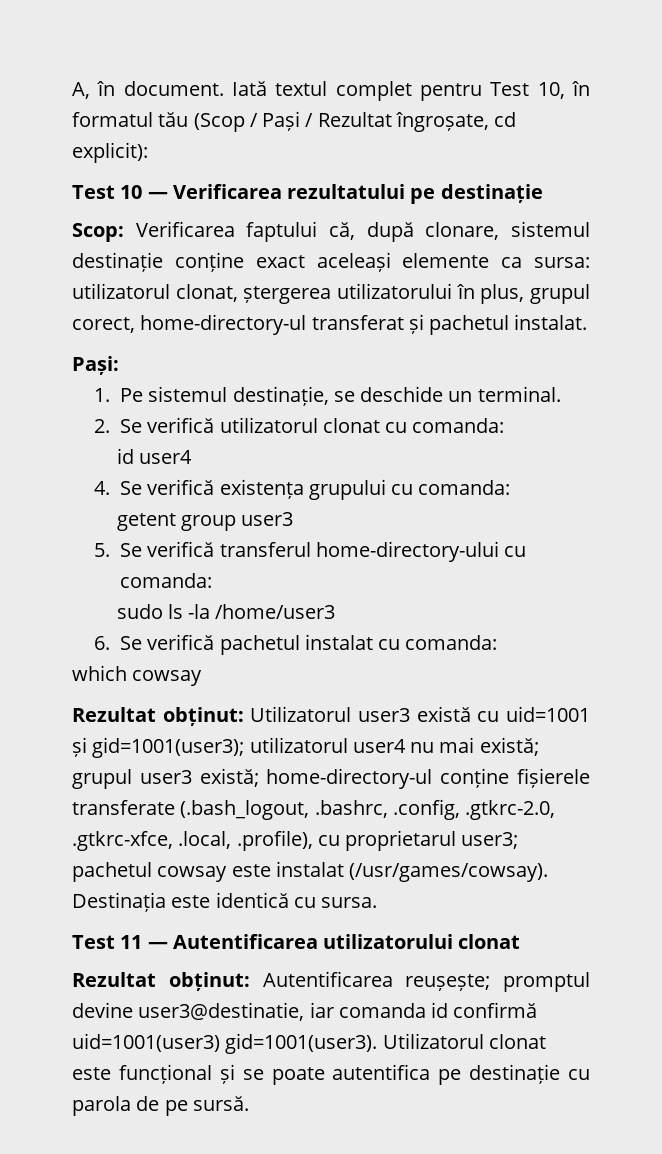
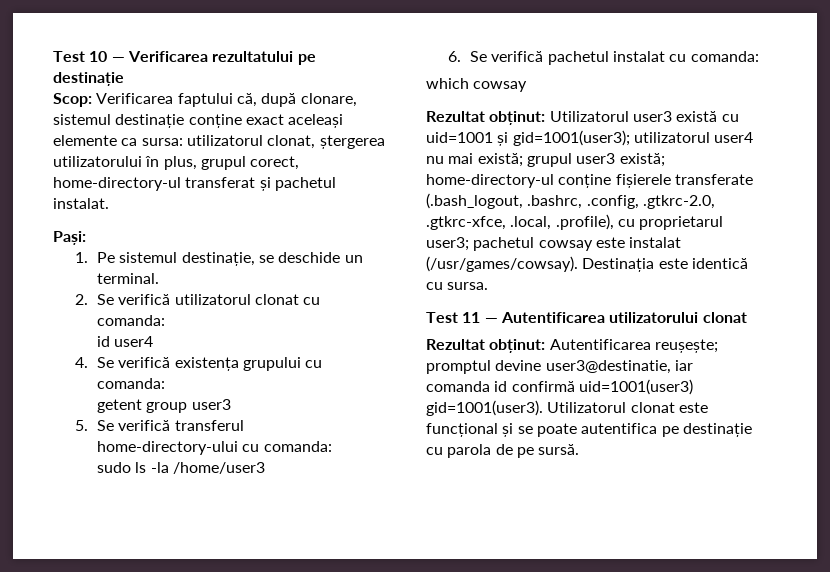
- A, în document. Iată textul complet pentru Test 10, în formatul tău (Scop / Pași / Rezultat îngroșate, cd explicit):

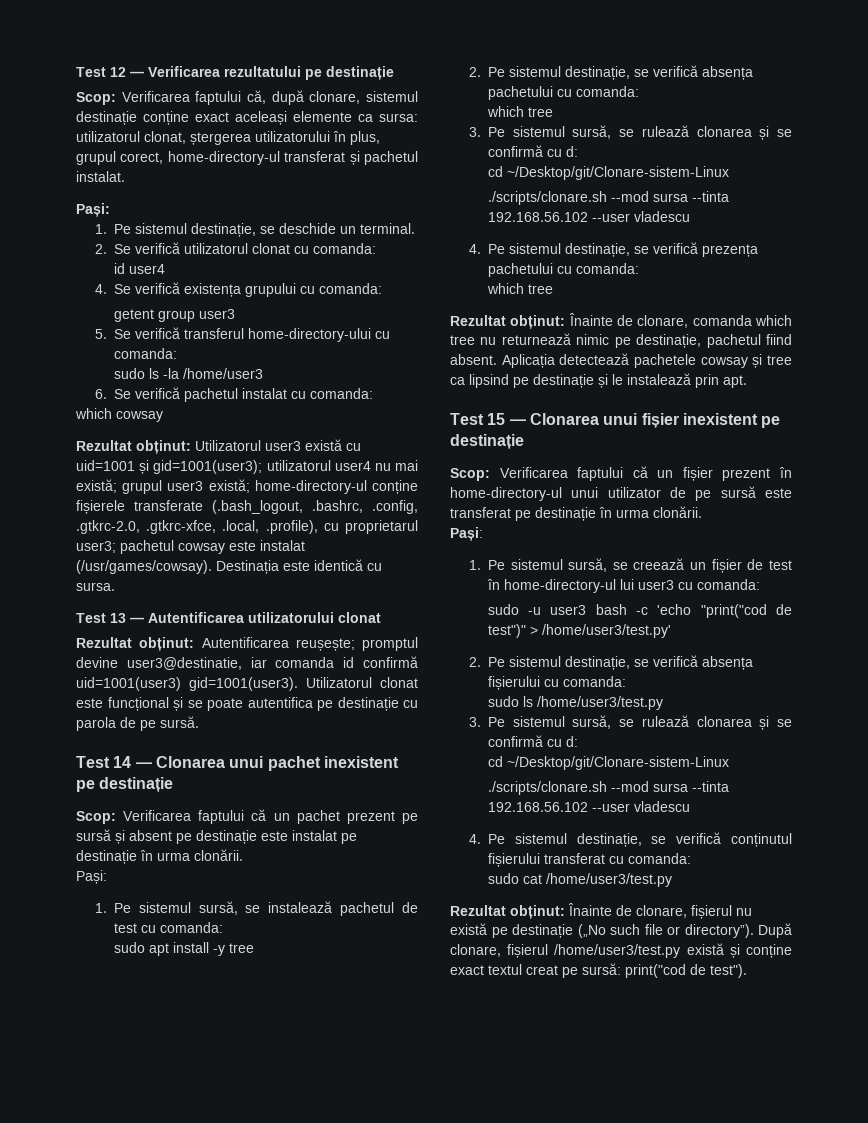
- Test 10 — Verificarea rezultatului pe destinație
+ Test 12 — Verificarea rezultatului pe destinație
- Test 11 — Autentificarea utilizatorului clonat
+ Test 13 — Autentificarea utilizatorului clonat
+ Test 14 — Clonarea unui pachet inexistent pe destinație
+ Scop: Verificarea faptului că un pachet prezent pe sursă și absent pe destinație este instalat pe destinație în urma clonării.
+ Pași:
+ 1. Pe sistemul sursă, se instalează pachetul de test cu comanda:
+ sudo apt install -y tree
+ 2. Pe sistemul destinație, se verifică absența pachetului cu comanda:
+ which tree
+ 3. Pe sistemul sursă, se rulează clonarea și se confirmă cu d:
+ cd ~/Desktop/git/Clonare-sistem-Linux
+ ./scripts/clonare.sh --mod sursa --tinta 192.168.56.102 --user vladescu
+ 4. Pe sistemul destinație, se verifică prezența pachetului cu comanda:
+ which tree
+ Rezultat obținut: Înainte de clonare, comanda which tree nu returnează nimic pe destinație, pachetul fiind absent. Aplicația detectează pachetele cowsay și tree ca lipsind pe destinație și le instalează prin apt.
+ Test 15 — Clonarea unui fișier inexistent pe destinație
+ Scop: Verificarea faptului că un fișier prezent în home-directory-ul unui utilizator de pe sursă este transferat pe destinație în urma clonării.
+ Pași:
+ 1. Pe sistemul sursă, se creează un fișier de test în home-directory-ul lui user3 cu comanda:
+ sudo -u user3 bash -c 'echo "print("cod de test")" > /home/user3/test.py'
+ 2. Pe sistemul destinație, se verifică absența fișierului cu comanda:
+ sudo ls /home/user3/test.py
+ 3. Pe sistemul sursă, se rulează clonarea și se confirmă cu d:
+ cd ~/Desktop/git/Clonare-sistem-Linux
+ ./scripts/clonare.sh --mod sursa --tinta 192.168.56.102 --user vladescu
+ 4. Pe sistemul destinație, se verifică conținutul fișierului transferat cu comanda:
+ sudo cat /home/user3/test.py
+ Rezultat obținut: Înainte de clonare, fișierul nu există pe destinație („No such file or directory”). După clonare, fișierul /home/user3/test.py există și conține exact textul creat pe sursă: print("cod de test").

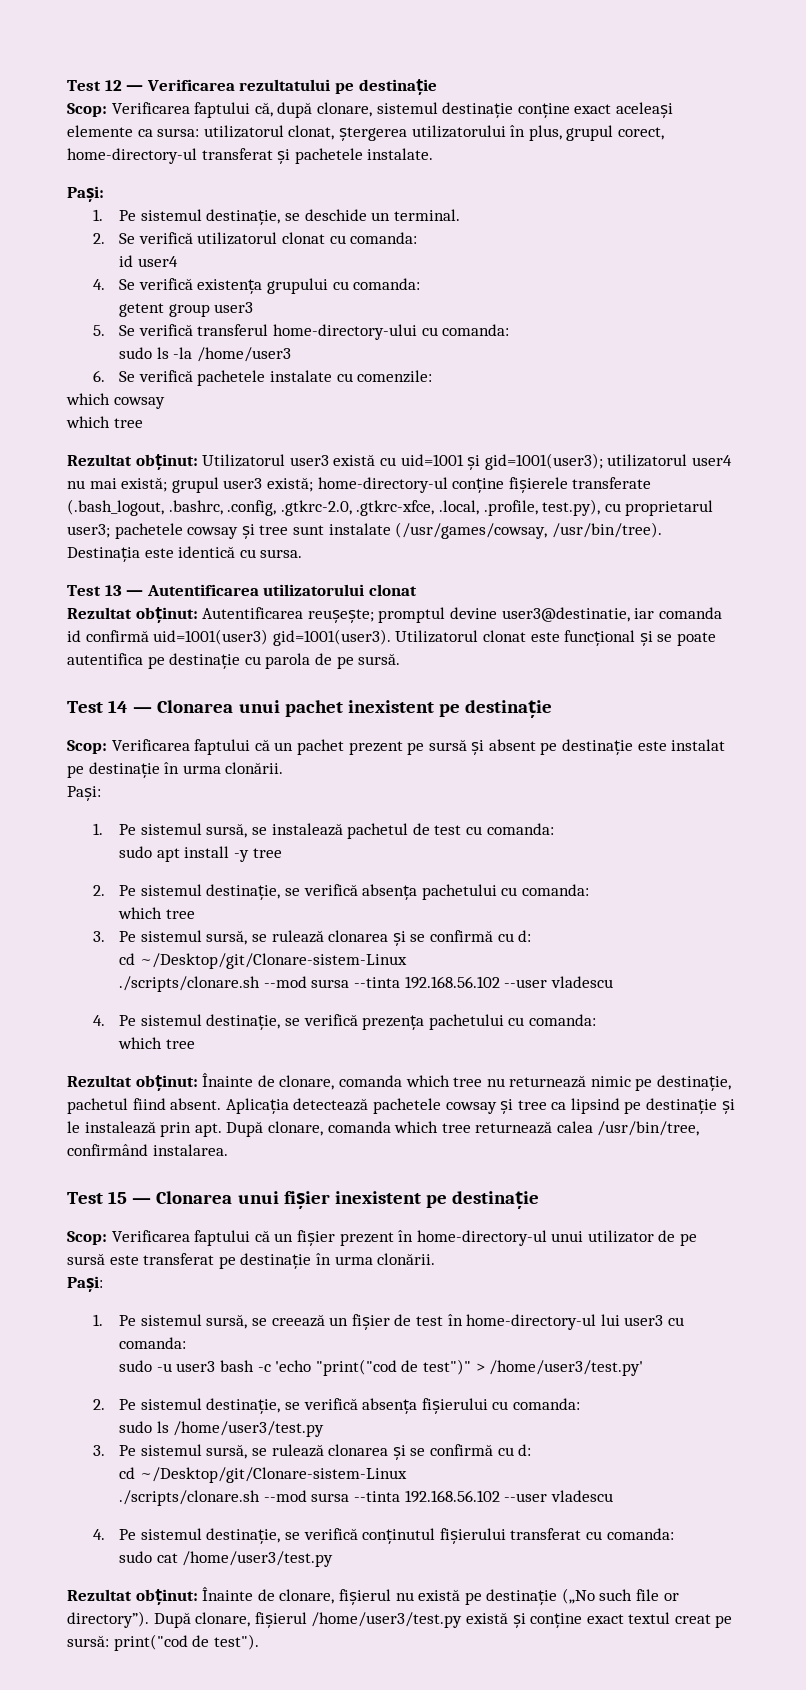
- Scop: Verificarea faptului că, după clonare, sistemul destinație conține exact aceleași elemente ca sursa: utilizatorul clonat, ștergerea utilizatorului în plus, grupul corect, home-directory-ul transferat și pachetul instalat.
+ Scop: Verificarea faptului că, după clonare, sistemul destinație conține exact aceleași elemente ca sursa: utilizatorul clonat, ștergerea utilizatorului în plus, grupul corect, home-directory-ul transferat și pachetele instalate.
- 6. Se verifică pachetul instalat cu comanda:
+ 6. Se verifică pachetele instalate cu comenzile:
  which cowsay
+ which tree
- Rezultat obținut: Utilizatorul user3 există cu uid=1001 și gid=1001(user3); utilizatorul user4 nu mai există; grupul user3 există; home-directory-ul conține fișierele transferate (.bash_logout, .bashrc, .config, .gtkrc-2.0, .gtkrc-xfce, .local, .profile), cu proprietarul user3; pachetul cowsay este instalat (/usr/games/cowsay).
+ Rezultat obținut: Utilizatorul user3 există cu uid=1001 și gid=1001(user3); utilizatorul user4 nu mai există; grupul user3 există; home-directory-ul conține fișierele transferate (.bash_logout, .bashrc, .config, .gtkrc-2.0, .gtkrc-xfce, .local, .profile, test.py), cu proprietarul user3; pachetele cowsay și tree sunt instalate (/usr/games/cowsay, /usr/bin/tree).
+ După clonare, comanda which tree returnează calea /usr/bin/tree, confirmând instalarea.

